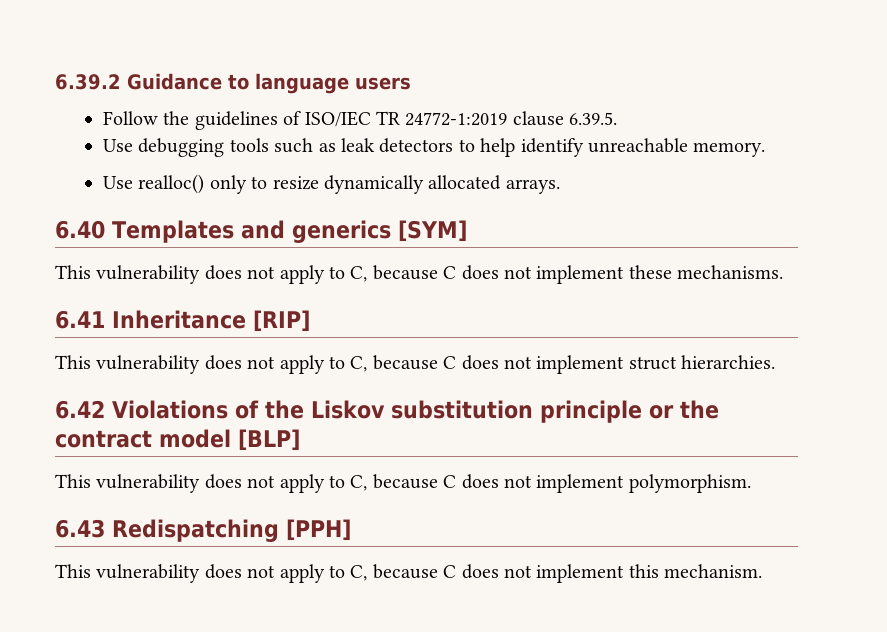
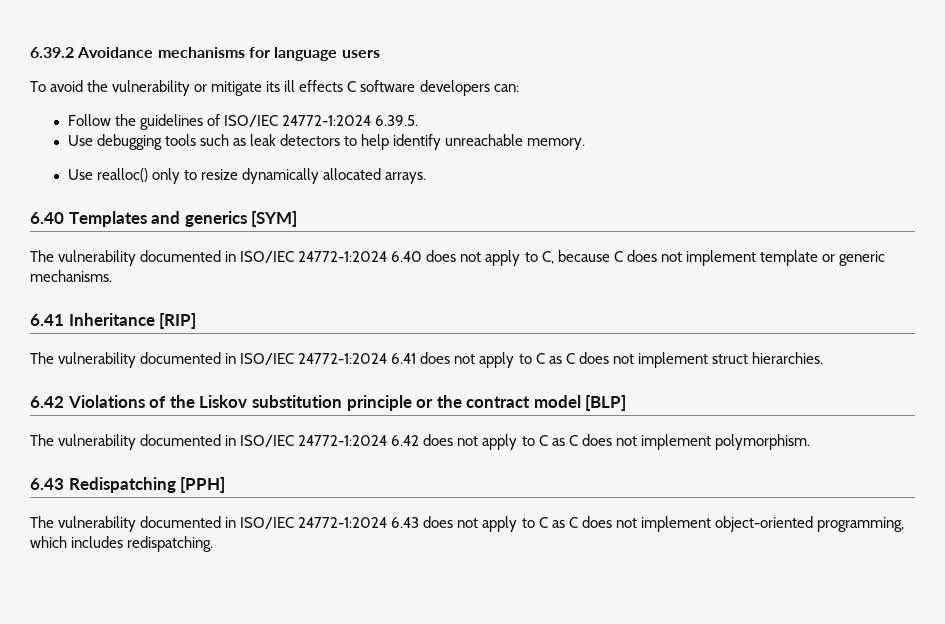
- 6.39.2 Guidance to language users
+ 6.39.2 Avoidance mechanisms for language users
+ To avoid the vulnerability or mitigate its ill effects C software developers can:
- Follow the guidelines of ISO/IEC TR 24772-1:2019 clause 6.39.5.
+ Follow the guidelines of ISO/IEC 24772-1:2024 6.39.5.
- This vulnerability does not apply to C, because C does not implement these mechanisms.
+ The vulnerability documented in ISO/IEC 24772-1:2024 6.40 does not apply to C, because C does not implement template or generic mechanisms.
- This vulnerability does not apply to C, because C does not implement struct hierarchies.
+ The vulnerability documented in ISO/IEC 24772-1:2024 6.41 does not apply to C as C does not implement struct hierarchies.
- This vulnerability does not apply to C, because C does not implement polymorphism.
+ The vulnerability documented in ISO/IEC 24772-1:2024 6.42 does not apply to C as C does not implement polymorphism.
- This vulnerability does not apply to C, because C does not implement this mechanism.
+ The vulnerability documented in ISO/IEC 24772-1:2024 6.43 does not apply to C as C does not implement object-oriented programming, which includes redispatching.

